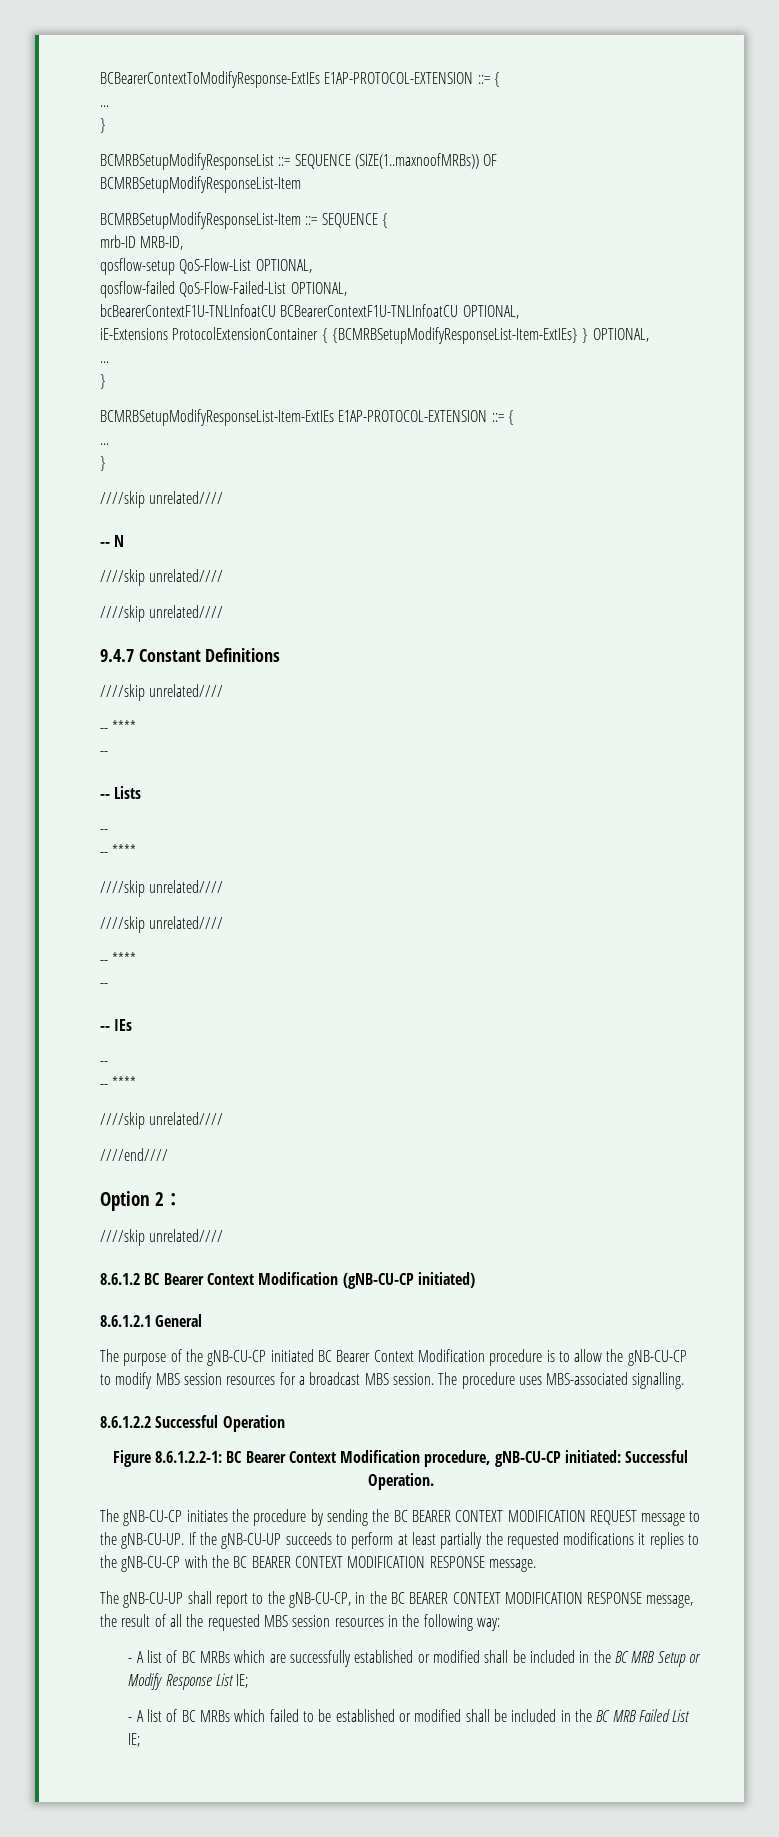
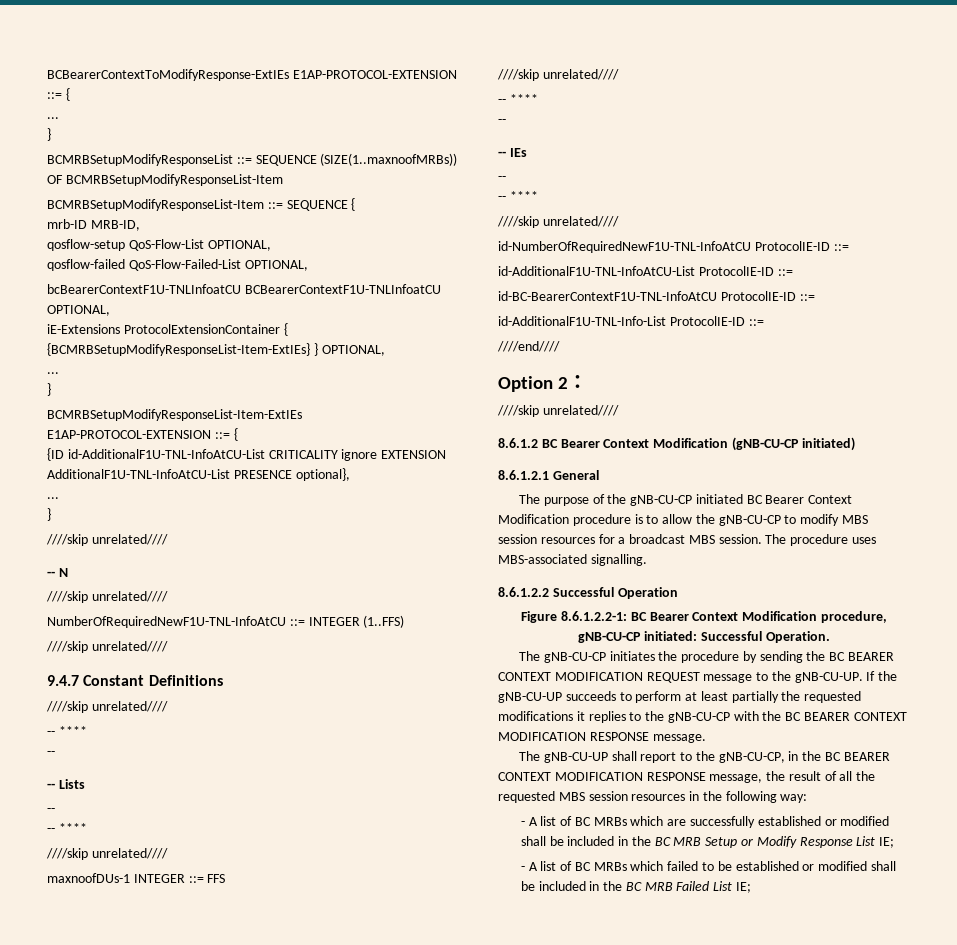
+ {ID id-AdditionalF1U-TNL-InfoAtCU-List CRITICALITY ignore EXTENSION AdditionalF1U-TNL-InfoAtCU-List PRESENCE optional},
+ NumberOfRequiredNewF1U-TNL-InfoAtCU ::= INTEGER (1..FFS)
+ maxnoofDUs-1 INTEGER ::= FFS
+ id-NumberOfRequiredNewF1U-TNL-InfoAtCU ProtocolIE-ID ::=
+ id-AdditionalF1U-TNL-InfoAtCU-List ProtocolIE-ID ::=
+ id-BC-BearerContextF1U-TNL-InfoAtCU ProtocolIE-ID ::=
+ id-AdditionalF1U-TNL-Info-List ProtocolIE-ID ::=

